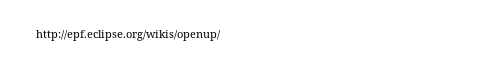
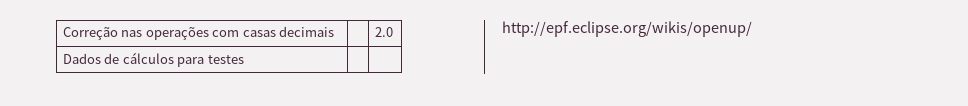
+ Correção nas operações com casas decimais | | 2.0
+ Dados de cálculos para testes | |

